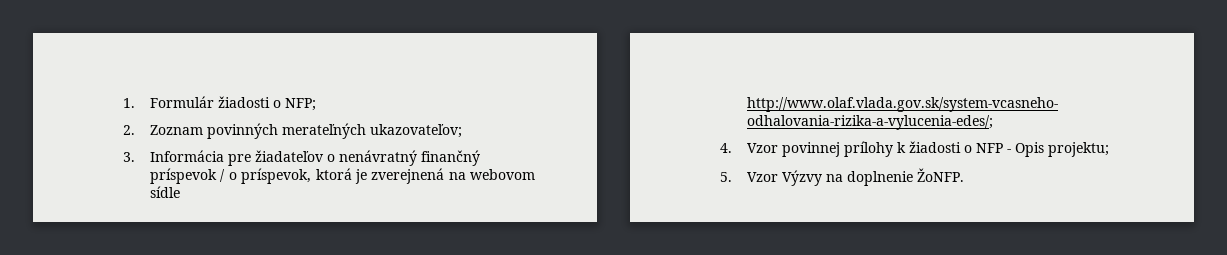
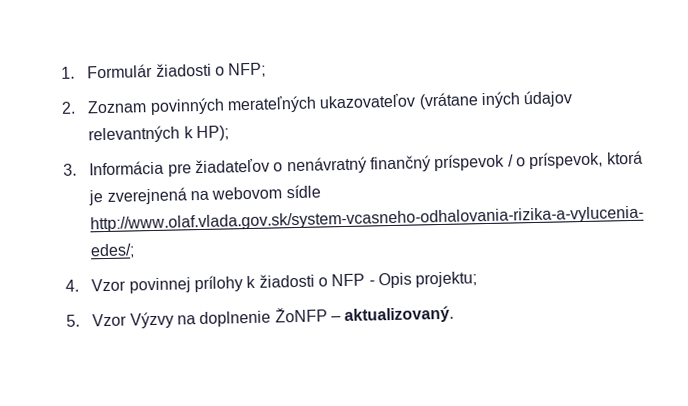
- 2. Zoznam povinných merateľných ukazovateľov;
+ 2. Zoznam povinných merateľných ukazovateľov (vrátane iných údajov relevantných k HP);
- 5. Vzor Výzvy na doplnenie ŽoNFP.
+ 5. Vzor Výzvy na doplnenie ŽoNFP – aktualizovaný.

